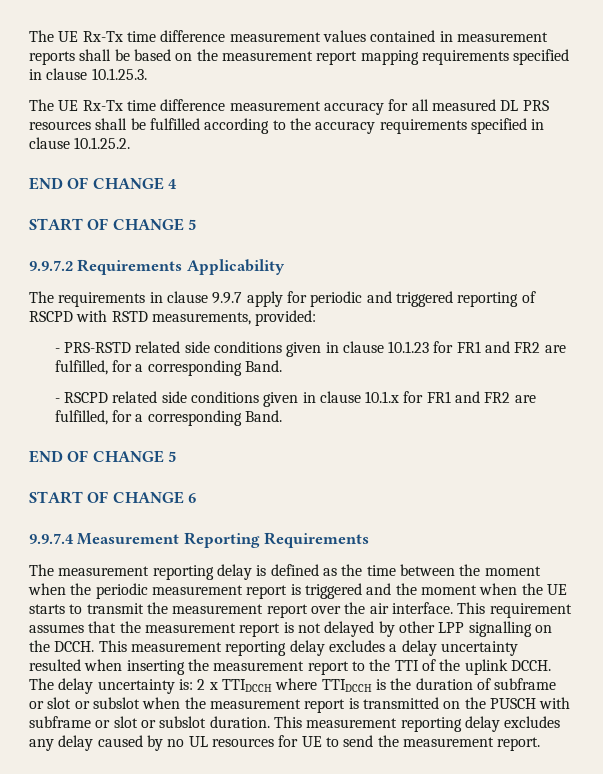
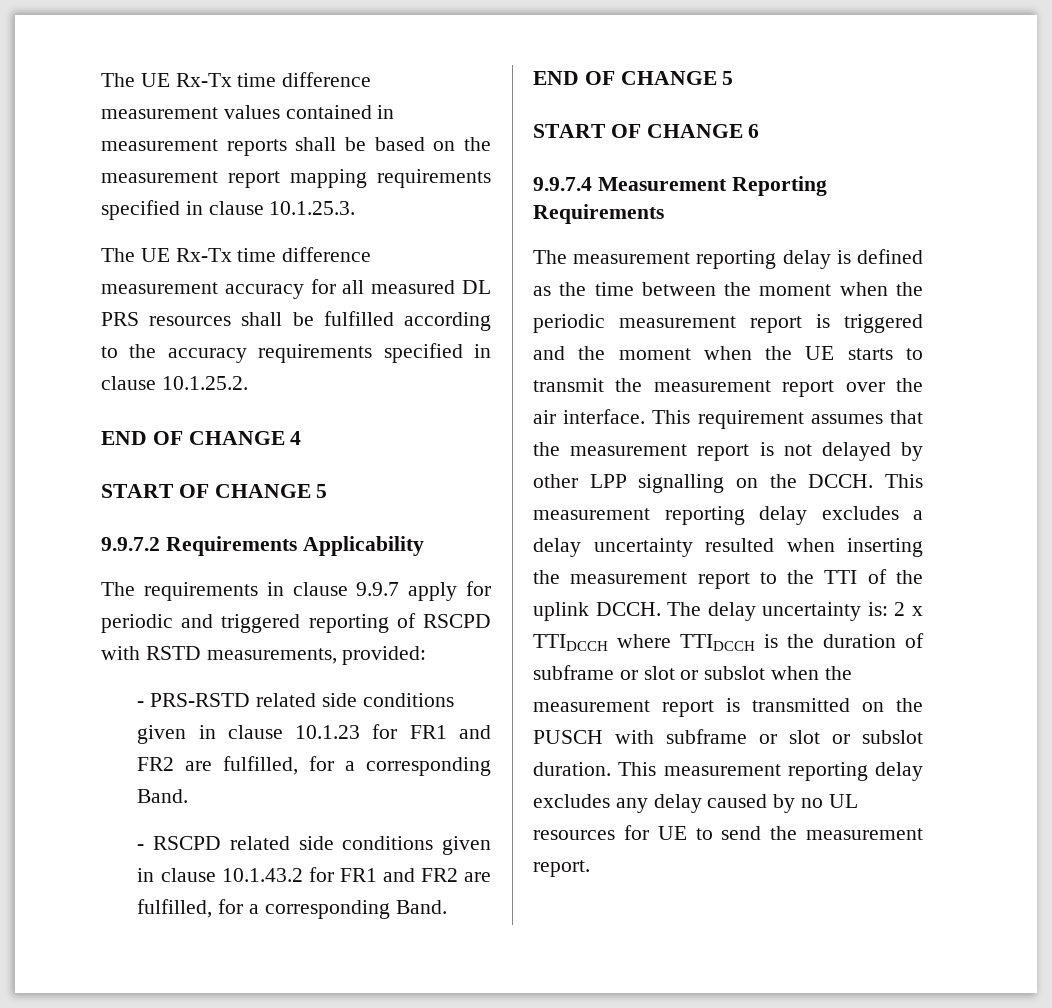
- - RSCPD related side conditions given in clause 10.1.x for FR1 and FR2 are fulfilled, for a corresponding Band.
+ - RSCPD related side conditions given in clause 10.1.43.2 for FR1 and FR2 are fulfilled, for a corresponding Band.

